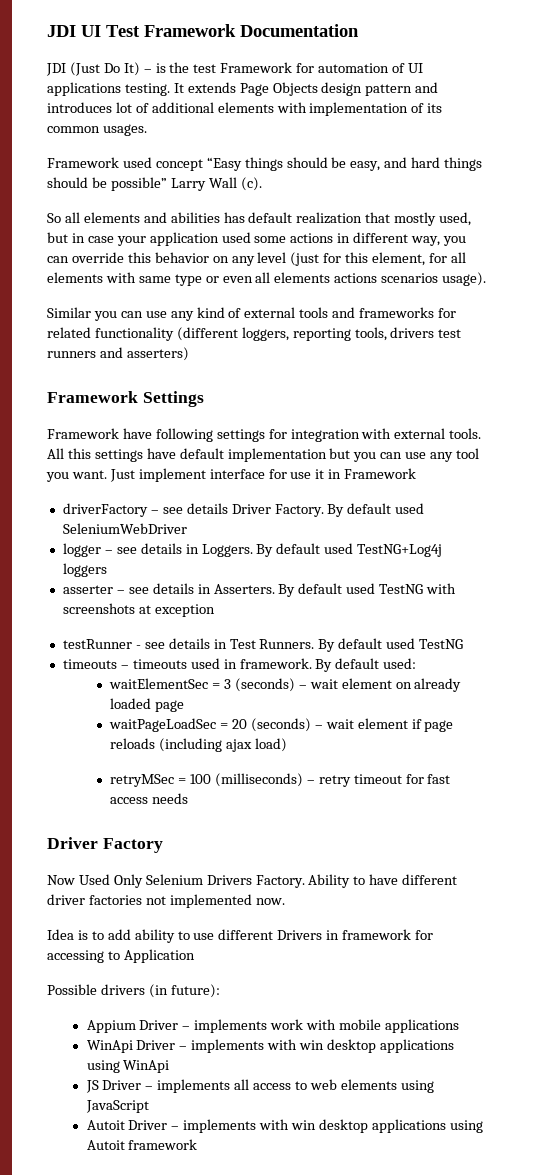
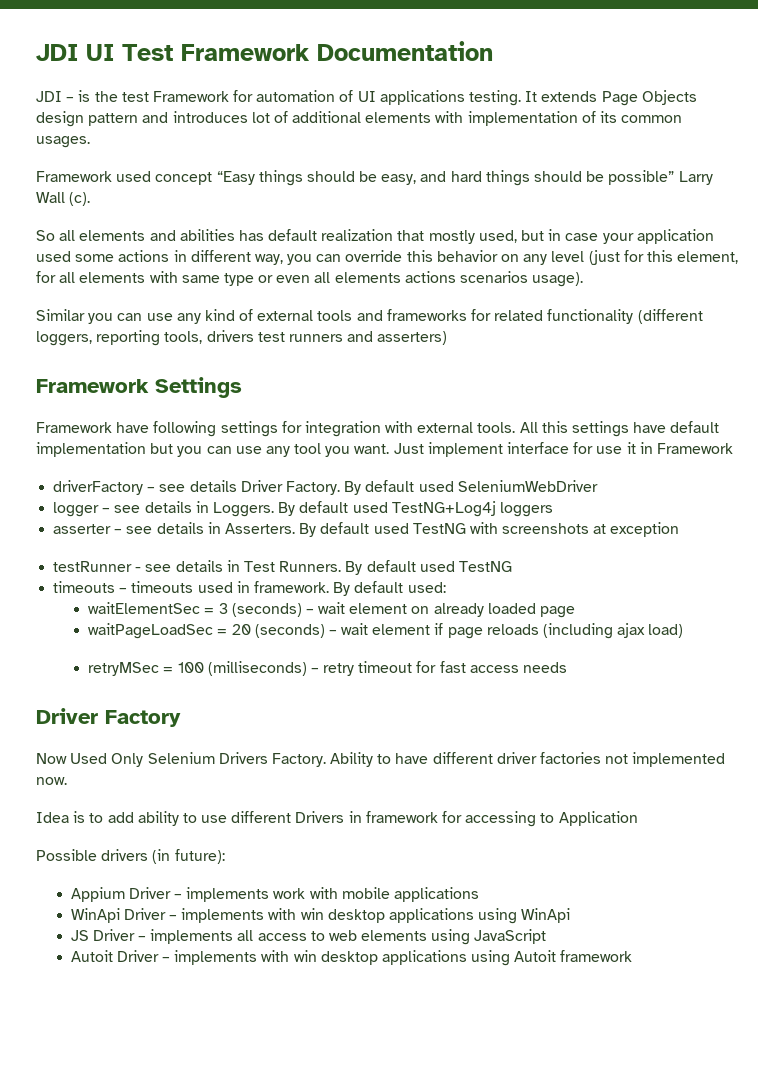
- JDI (Just Do It) – is the test Framework for automation of UI applications testing.
+ JDI – is the test Framework for automation of UI applications testing.

